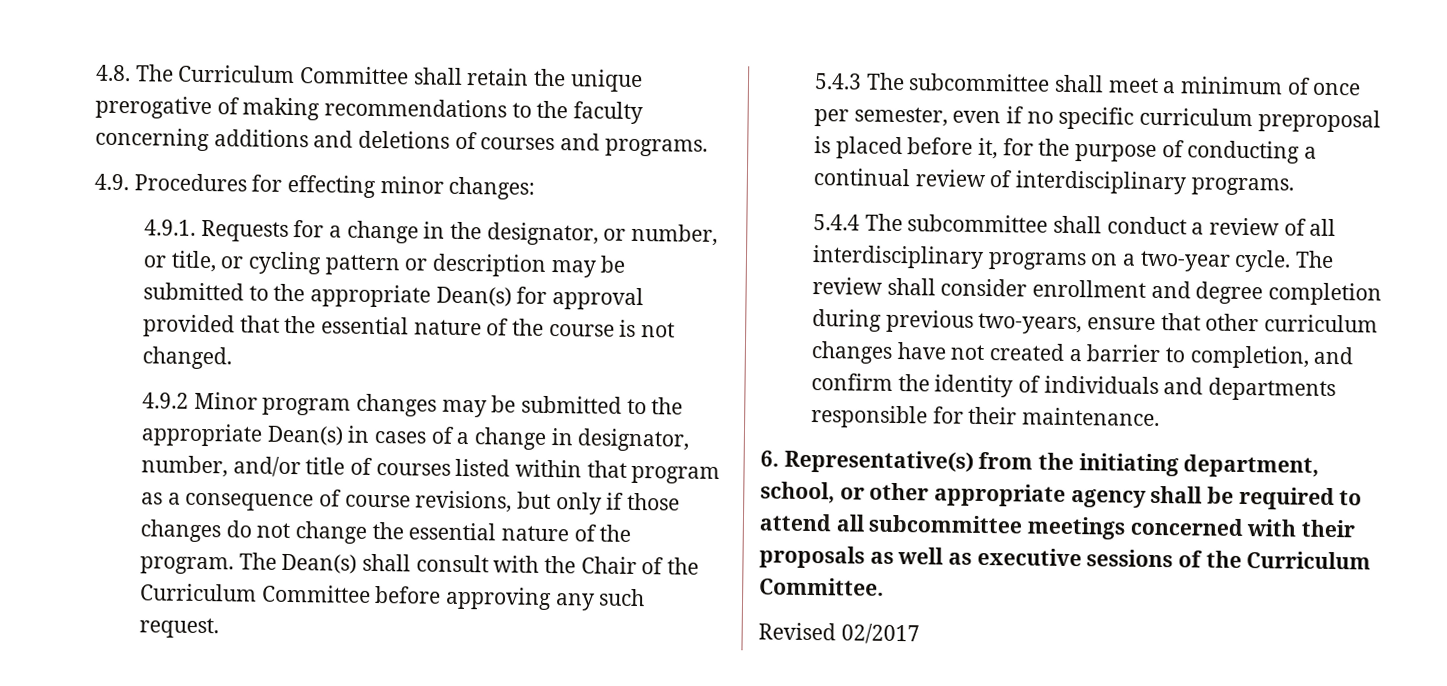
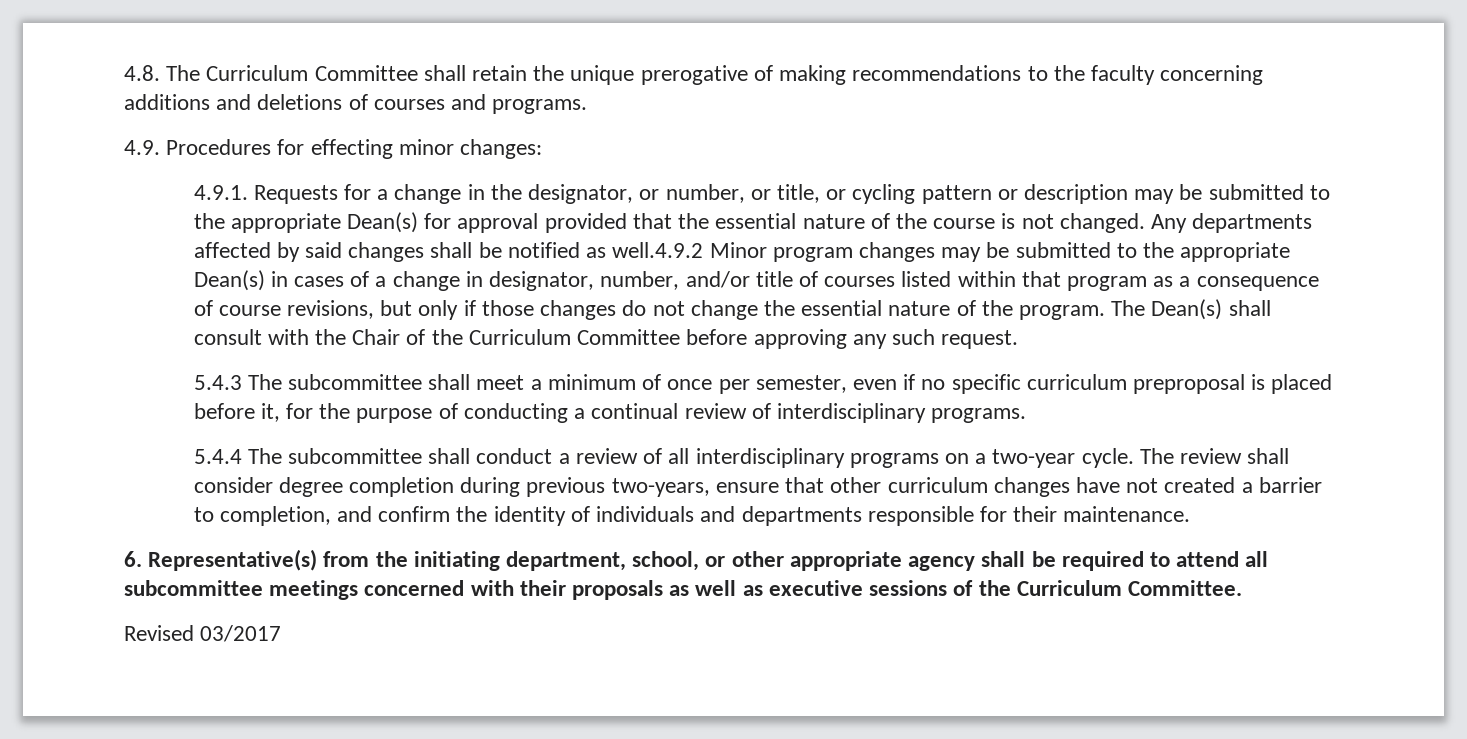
- 4.9.1. Requests for a change in the designator, or number, or title, or cycling pattern or description may be submitted to the appropriate Dean(s) for approval provided that the essential nature of the course is not changed.
- 4.9.2 Minor program changes may be submitted to the appropriate Dean(s) in cases of a change in designator, number, and/or title of courses listed within that program as a consequence of course revisions, but only if those changes do not change the essential nature of the program.
+ 4.9.1. Requests for a change in the designator, or number, or title, or cycling pattern or description may be submitted to the appropriate Dean(s) for approval provided that the essential nature of the course is not changed. Any departments affected by said changes shall be notified as well.4.9.2 Minor program changes may be submitted to the appropriate Dean(s) in cases of a change in designator, number, and/or title of courses listed within that program as a consequence of course revisions, but only if those changes do not change the essential nature of the program.
- The review shall consider enrollment and degree completion during previous two-years, ensure that other curriculum changes have not created a barrier to completion, and confirm the identity of individuals and departments responsible for their maintenance.
+ The review shall consider degree completion during previous two-years, ensure that other curriculum changes have not created a barrier to completion, and confirm the identity of individuals and departments responsible for their maintenance.
- Revised 02/2017
+ Revised 03/2017

